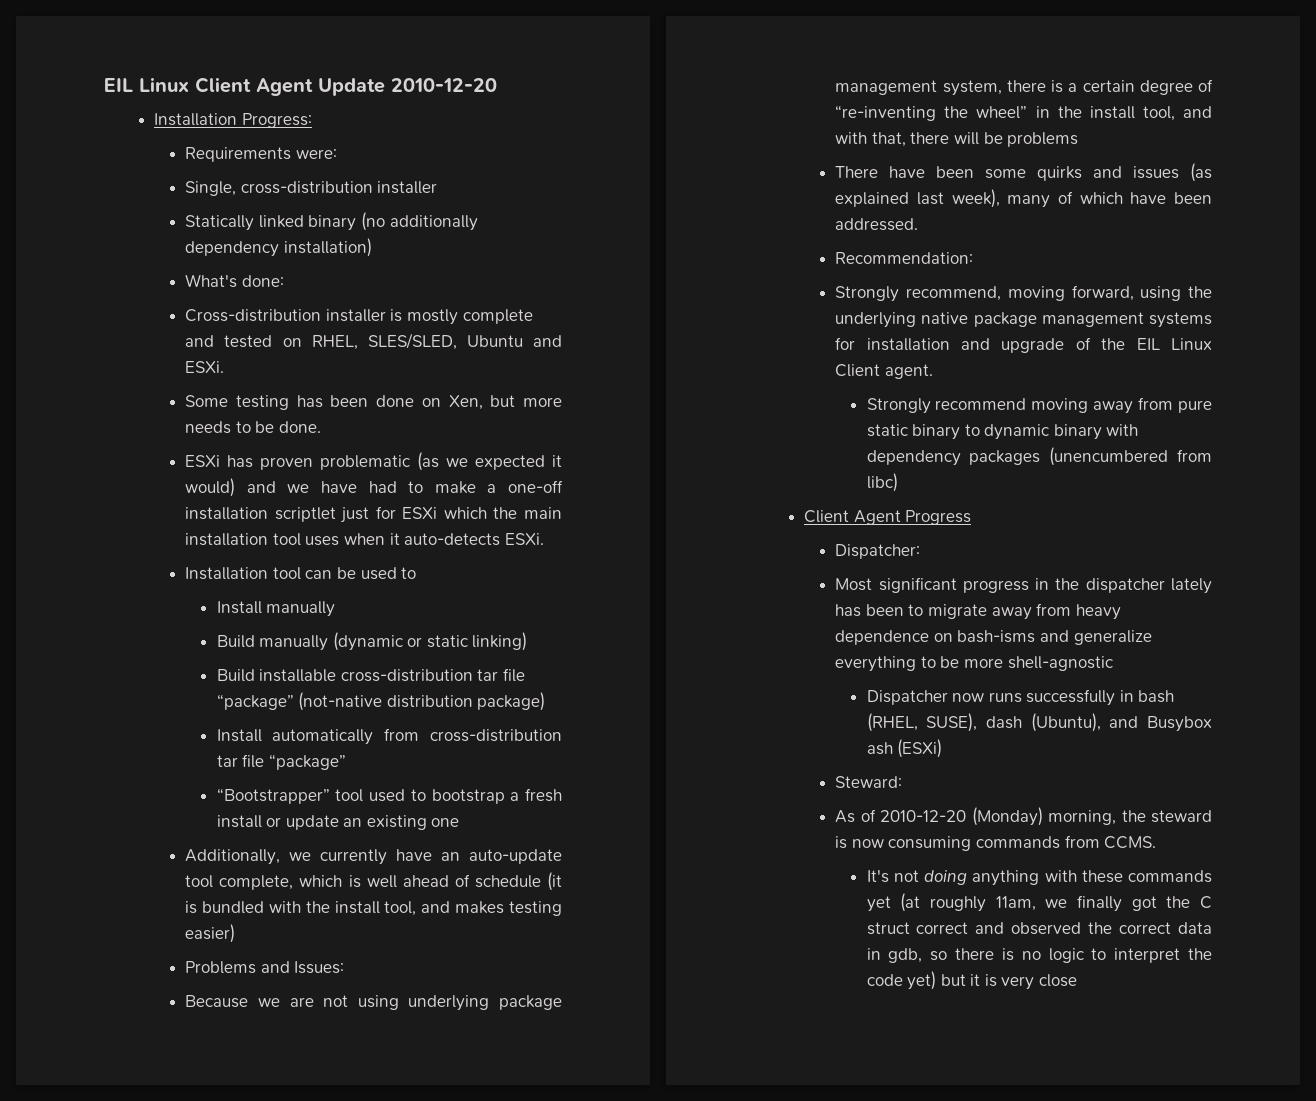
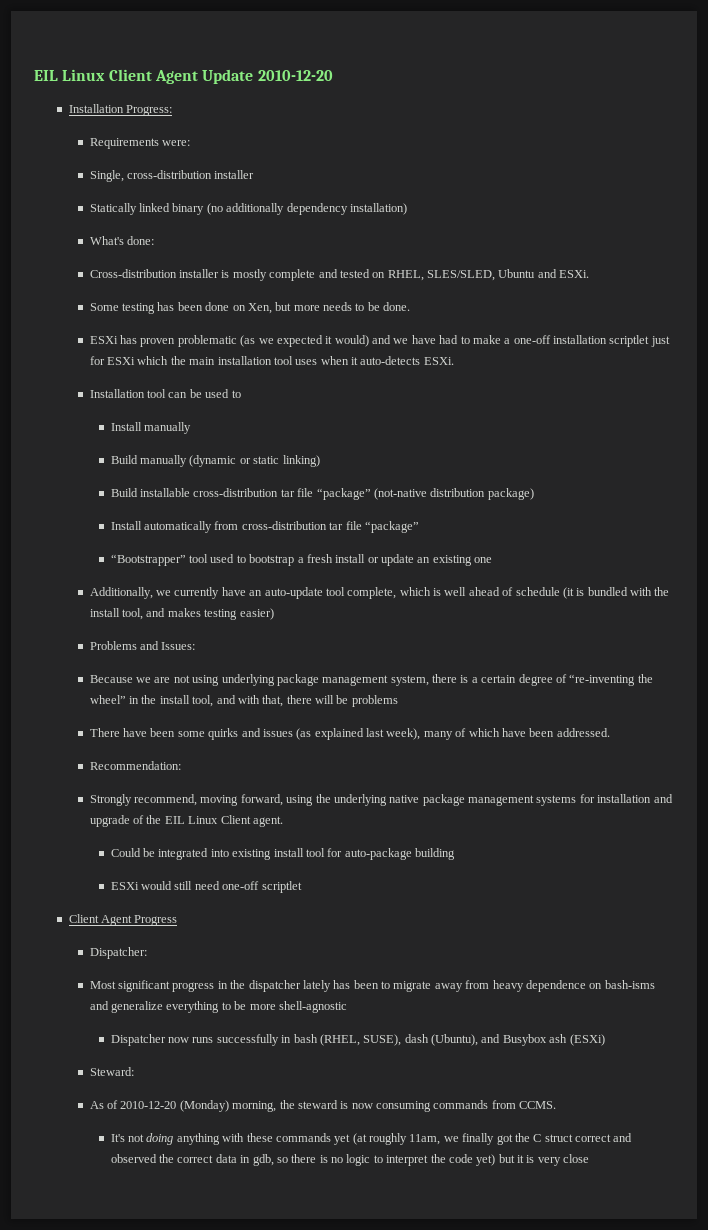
- Strongly recommend moving away from pure static binary to dynamic binary with dependency packages (unencumbered from libc)
+ Could be integrated into existing install tool for auto-package building
+ ESXi would still need one-off scriptlet

